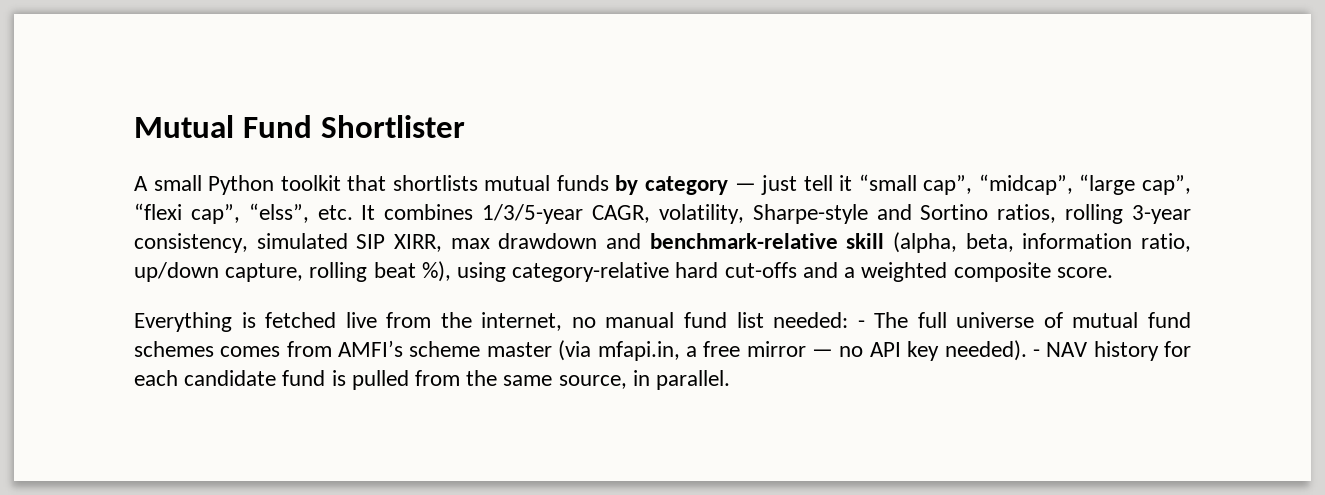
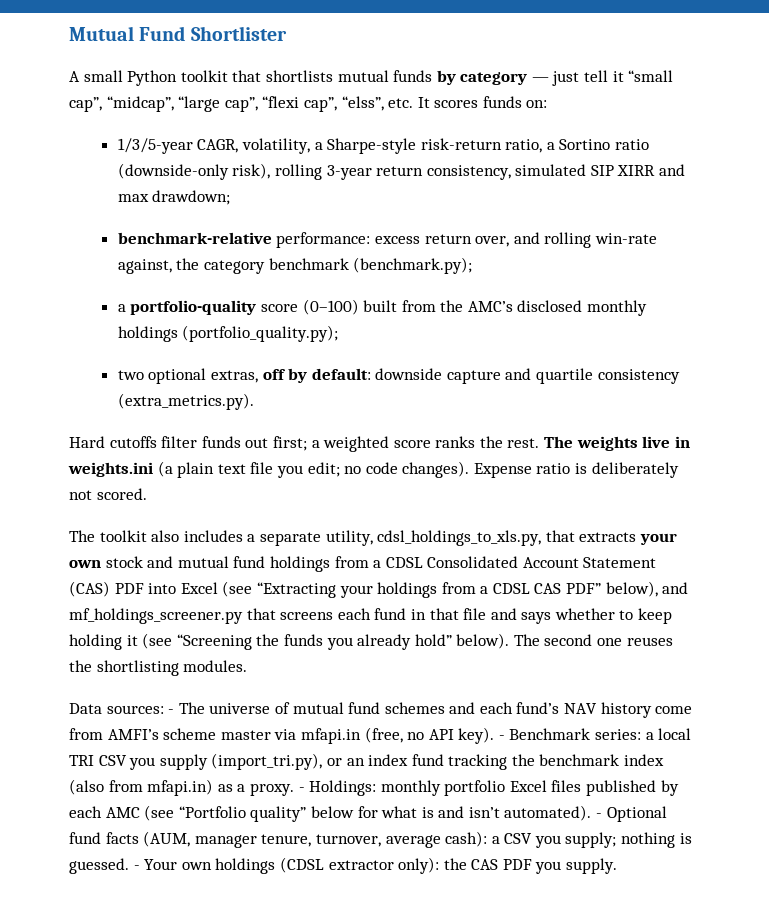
- A small Python toolkit that shortlists mutual funds by category — just tell it “small cap”, “midcap”, “large cap”, “flexi cap”, “elss”, etc. It combines 1/3/5-year CAGR, volatility, Sharpe-style and Sortino ratios, rolling 3-year consistency, simulated SIP XIRR, max drawdown and benchmark-relative skill (alpha, beta, information ratio, up/down capture, rolling beat %), using category-relative hard cut-offs and a weighted composite score.
- Everything is fetched live from the internet, no manual fund list needed: - The full universe of mutual fund schemes comes from AMFI’s scheme master (via mfapi.in, a free mirror — no API key needed). - NAV history for each candidate fund is pulled from the same source, in parallel.
+ A small Python toolkit that shortlists mutual funds by category — just tell it “small cap”, “midcap”, “large cap”, “flexi cap”, “elss”, etc. It scores funds on:
+ 1/3/5-year CAGR, volatility, a Sharpe-style risk-return ratio, a Sortino ratio (downside-only risk), rolling 3-year return consistency, simulated SIP XIRR and max drawdown;
+ benchmark-relative performance: excess return over, and rolling win-rate against, the category benchmark (benchmark.py);
+ a portfolio-quality score (0–100) built from the AMC’s disclosed monthly holdings (portfolio_quality.py);
+ two optional extras, off by default: downside capture and quartile consistency (extra_metrics.py).
+ Hard cutoffs filter funds out first; a weighted score ranks the rest. The weights live in weights.ini (a plain text file you edit; no code changes). Expense ratio is deliberately not scored.
+ The toolkit also includes a separate utility, cdsl_holdings_to_xls.py, that extracts your own stock and mutual fund holdings from a CDSL Consolidated Account Statement (CAS) PDF into Excel (see “Extracting your holdings from a CDSL CAS PDF” below), and mf_holdings_screener.py that screens each fund in that file and says whether to keep holding it (see “Screening the funds you already hold” below). The second one reuses the shortlisting modules.
+ Data sources: - The universe of mutual fund schemes and each fund’s NAV history come from AMFI’s scheme master via mfapi.in (free, no API key). - Benchmark series: a local TRI CSV you supply (import_tri.py), or an index fund tracking the benchmark index (also from mfapi.in) as a proxy. - Holdings: monthly portfolio Excel files published by each AMC (see “Portfolio quality” below for what is and isn’t automated). - Optional fund facts (AUM, manager tenure, turnover, average cash): a CSV you supply; nothing is guessed. - Your own holdings (CDSL extractor only): the CAS PDF you supply.

